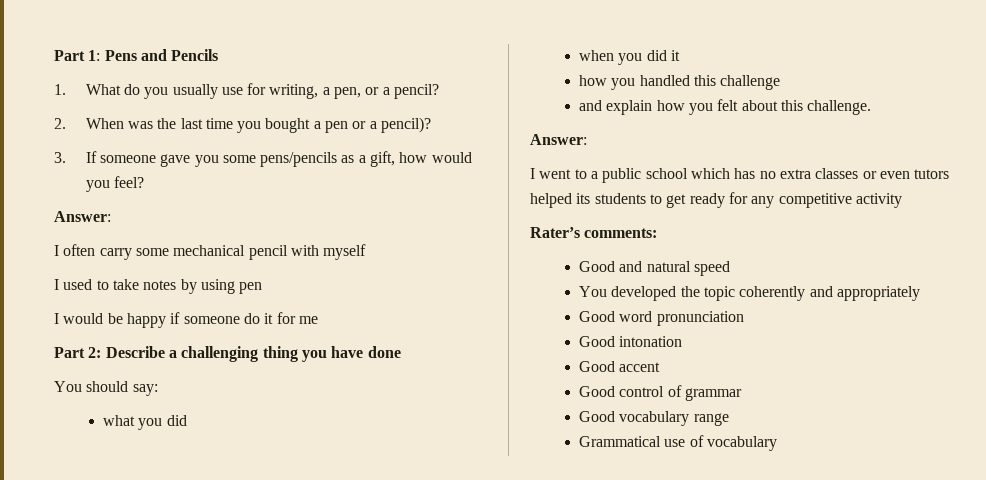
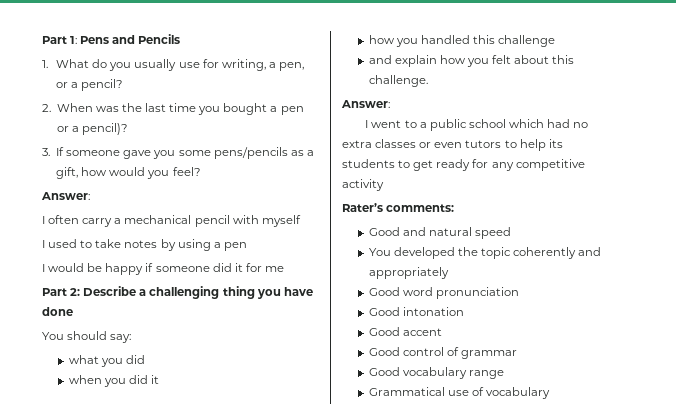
- I often carry some mechanical pencil with myself
+ I often carry a mechanical pencil with myself
- I used to take notes by using pen
+ I used to take notes by using a pen
- I would be happy if someone do it for me
+ I would be happy if someone did it for me
- I went to a public school which has no extra classes or even tutors helped its students to get ready for any competitive activity
+ I went to a public school which had no extra classes or even tutors to help its students to get ready for any competitive activity

